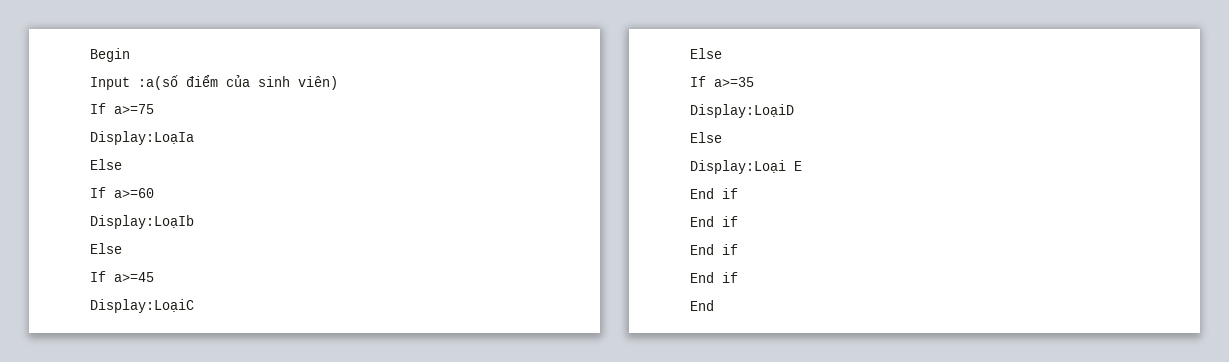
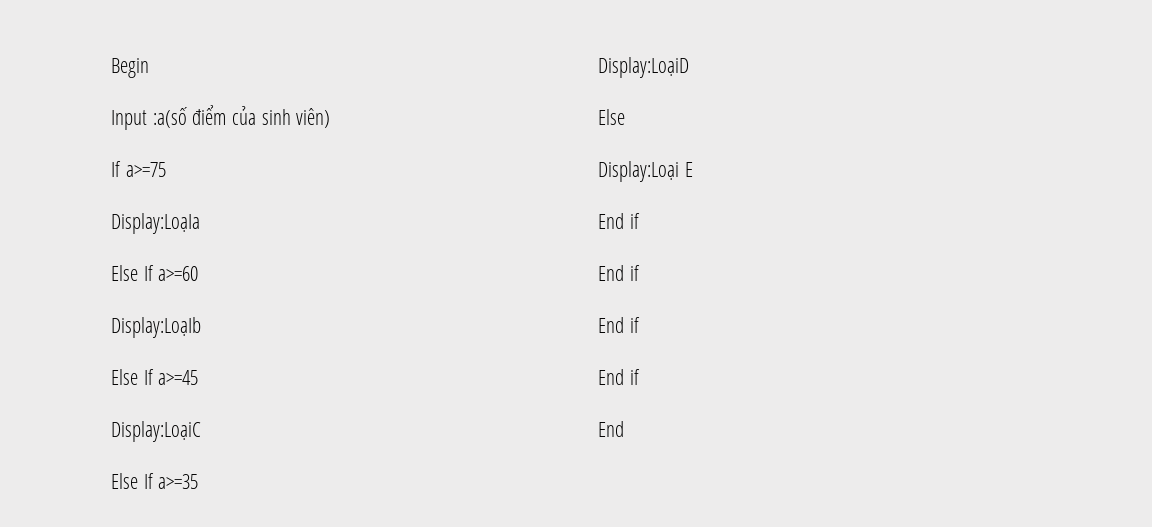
  Display:LoạIa
- Else
- If a>=60
+ Else If a>=60
  Display:LoạIb
- Else
- If a>=45
+ Else If a>=45
  Display:LoạiC
- Else
- If a>=35
+ Else If a>=35

